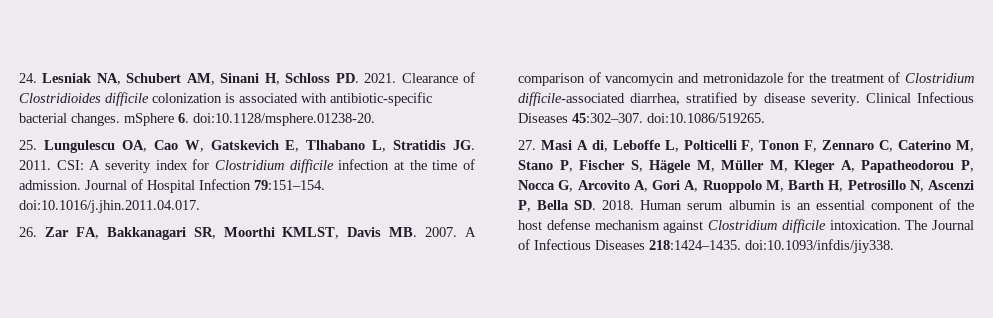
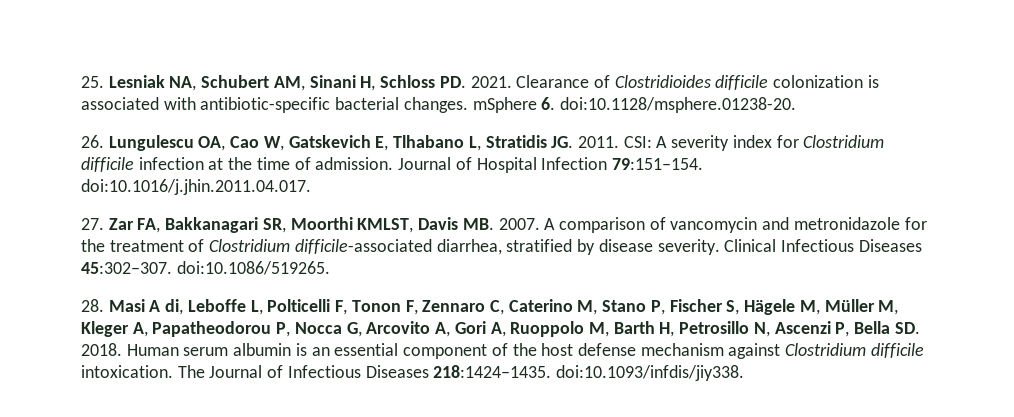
- 24. Lesniak NA, Schubert AM, Sinani H, Schloss PD. 2021.
+ 25. Lesniak NA, Schubert AM, Sinani H, Schloss PD. 2021.
- 25. Lungulescu OA, Cao W, Gatskevich E, Tlhabano L, Stratidis JG. 2011.
+ 26. Lungulescu OA, Cao W, Gatskevich E, Tlhabano L, Stratidis JG. 2011.
- 26. Zar FA, Bakkanagari SR, Moorthi KMLST, Davis MB. 2007.
+ 27. Zar FA, Bakkanagari SR, Moorthi KMLST, Davis MB. 2007.
- 27. Masi A di, Leboffe L, Polticelli F, Tonon F, Zennaro C, Caterino M, Stano P, Fischer S, Hägele M, Müller M, Kleger A, Papatheodorou P, Nocca G, Arcovito A, Gori A, Ruoppolo M, Barth H, Petrosillo N, Ascenzi P, Bella SD. 2018.
+ 28. Masi A di, Leboffe L, Polticelli F, Tonon F, Zennaro C, Caterino M, Stano P, Fischer S, Hägele M, Müller M, Kleger A, Papatheodorou P, Nocca G, Arcovito A, Gori A, Ruoppolo M, Barth H, Petrosillo N, Ascenzi P, Bella SD. 2018.

